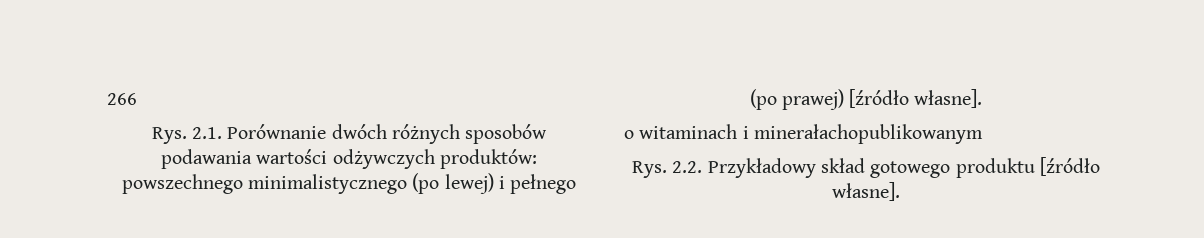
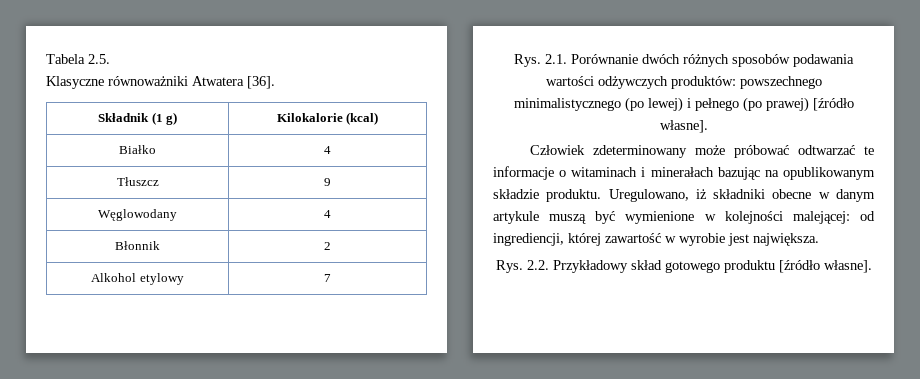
- 266
+ Tabela 2.5.
+ Klasyczne równoważniki Atwatera [36].
+ Składnik (1 g) | Kilokalorie (kcal)
+ Białko | 4
+ Tłuszcz | 9
+ Węglowodany | 4
+ Błonnik | 2
+ Alkohol etylowy | 7
- o witaminach i minerałachopublikowanym
+ Człowiek zdeterminowany może próbować odtwarzać te informacje o witaminach i minerałach bazując na opublikowanym składzie produktu. Uregulowano, iż składniki obecne w danym artykule muszą być wymienione w kolejności malejącej: od ingrediencji, której zawartość w wyrobie jest największa.

